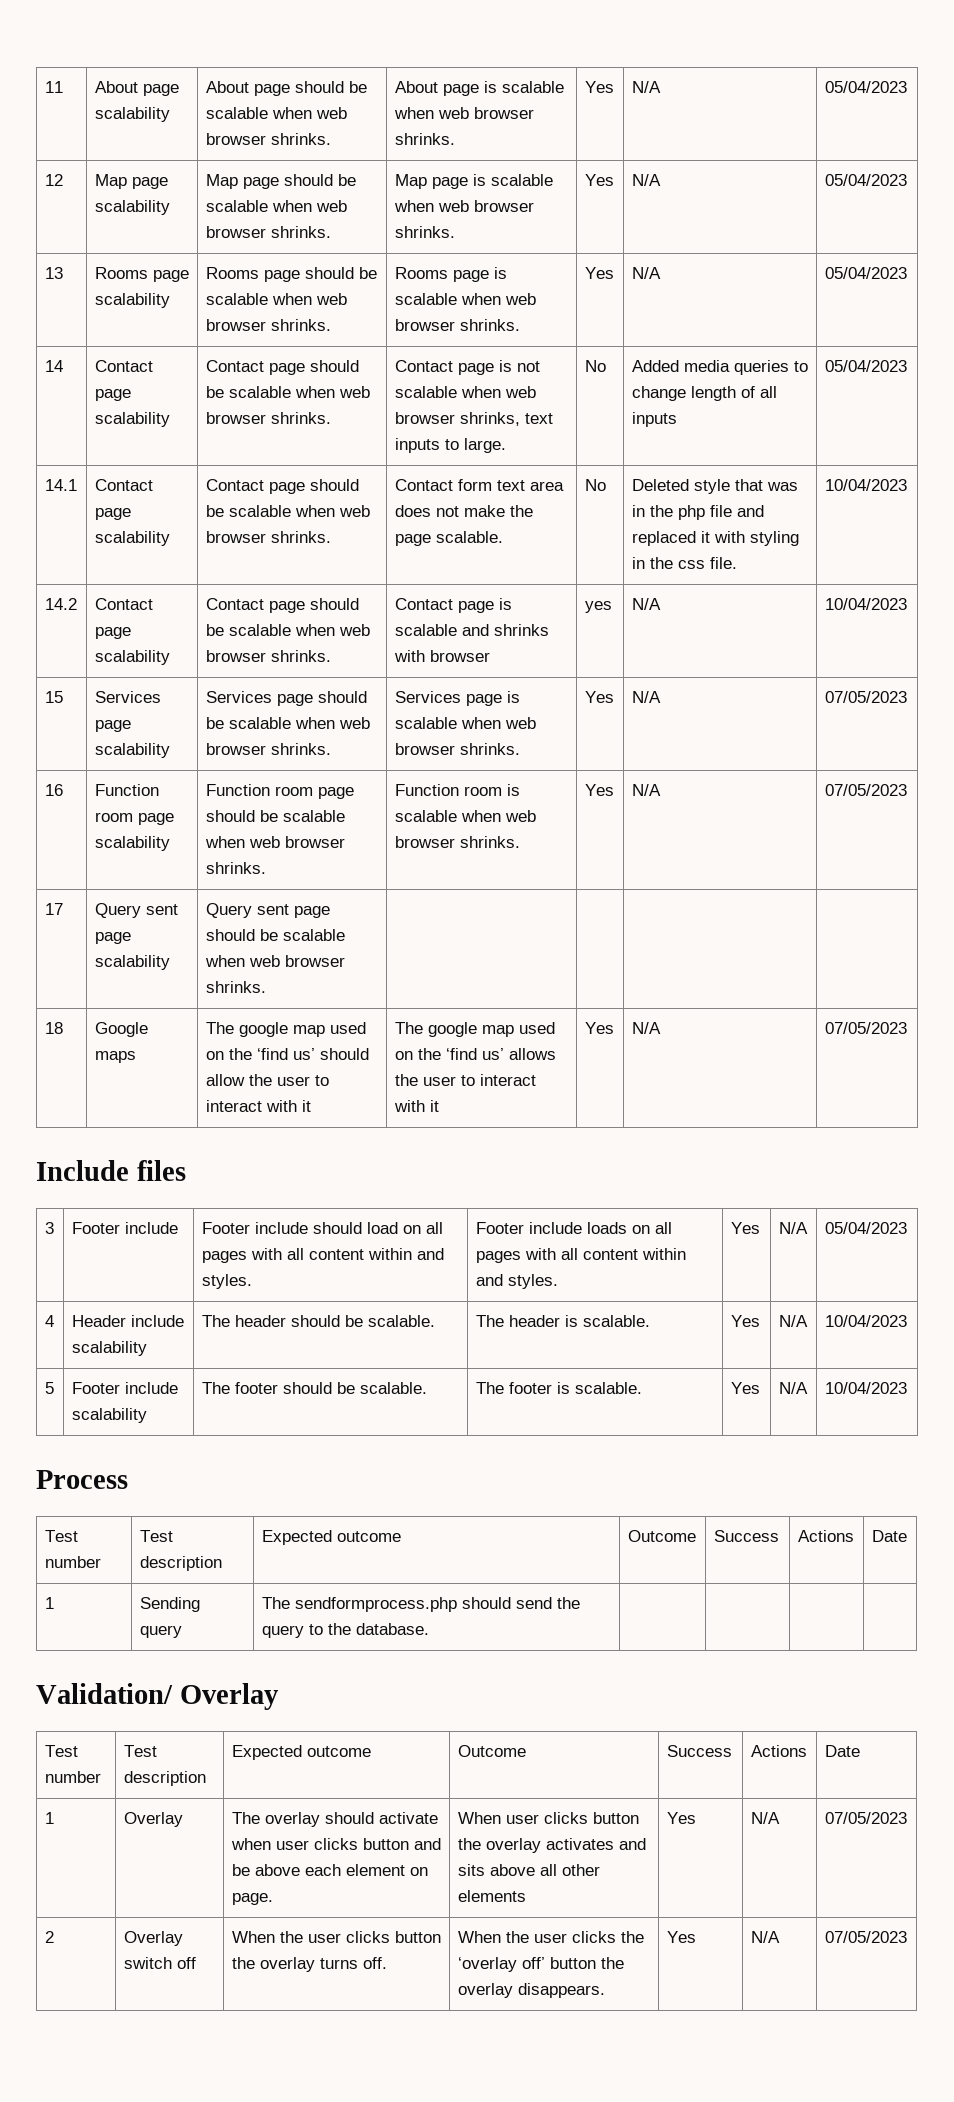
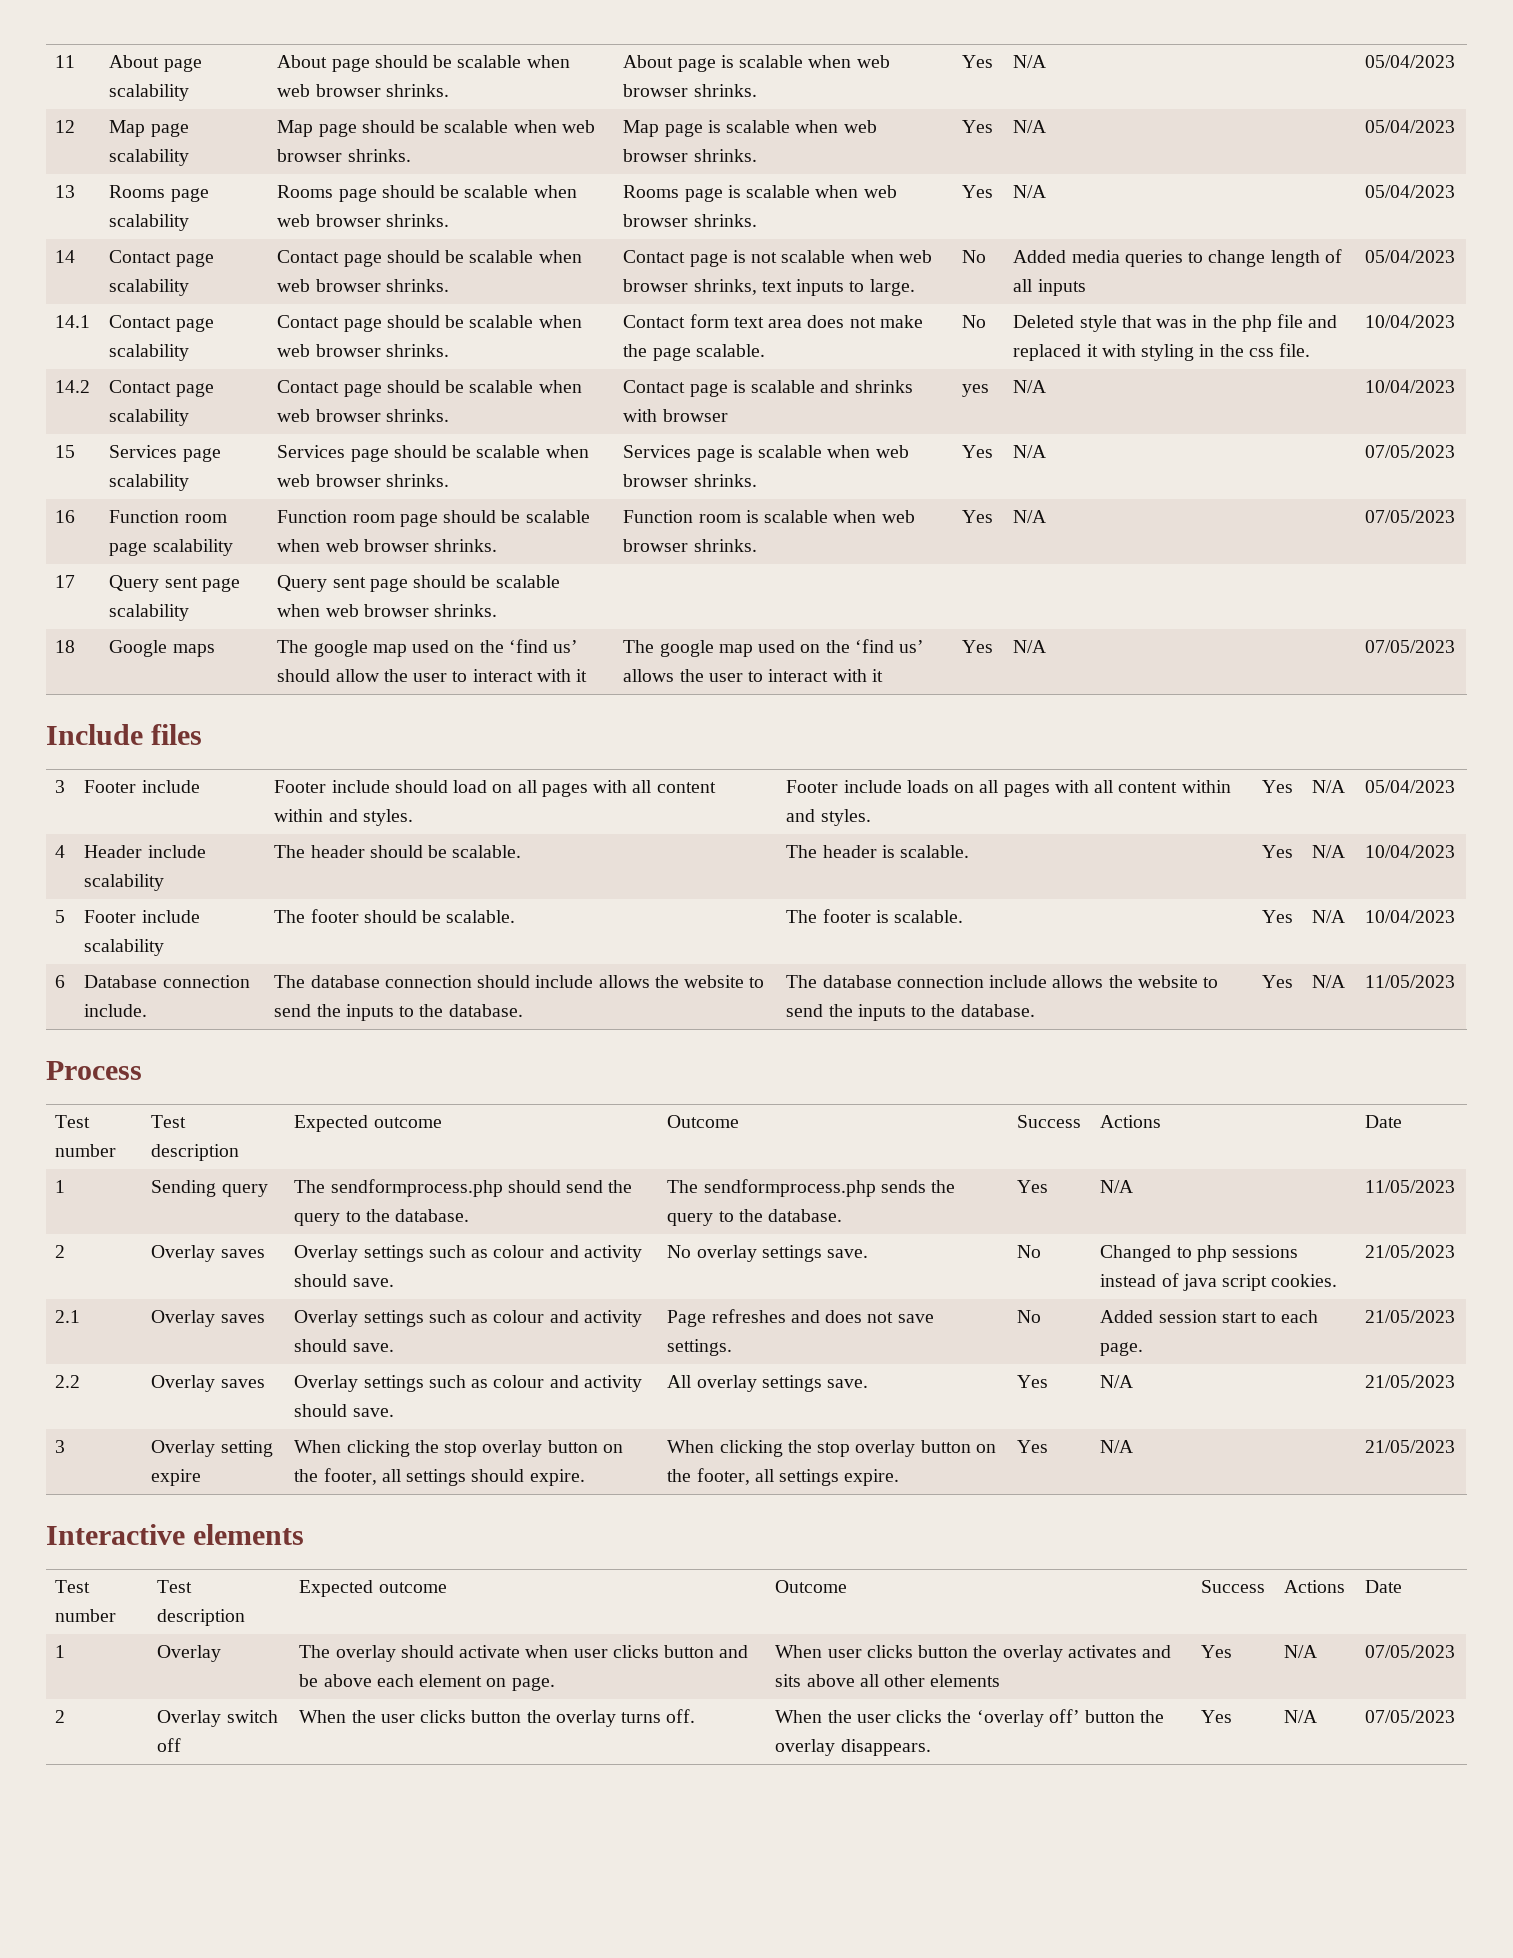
+ 6 | Database connection include. | The database connection should include allows the website to send the inputs to the database. | The database connection include allows the website to send the inputs to the database. | Yes | N/A | 11/05/2023
- 1 | Sending query | The sendformprocess.php should send the query to the database. | | | |
- Validation/ Overlay
+ 1 | Sending query | The sendformprocess.php should send the query to the database. | The sendformprocess.php sends the query to the database. | Yes | N/A | 11/05/2023
+ 2 | Overlay saves | Overlay settings such as colour and activity should save. | No overlay settings save. | No | Changed to php sessions instead of java script cookies. | 21/05/2023
+ 2.1 | Overlay saves | Overlay settings such as colour and activity should save. | Page refreshes and does not save settings. | No | Added session start to each page. | 21/05/2023
+ 2.2 | Overlay saves | Overlay settings such as colour and activity should save. | All overlay settings save. | Yes | N/A | 21/05/2023
+ 3 | Overlay setting expire | When clicking the stop overlay button on the footer, all settings should expire. | When clicking the stop overlay button on the footer, all settings expire. | Yes | N/A | 21/05/2023
+ Interactive elements

